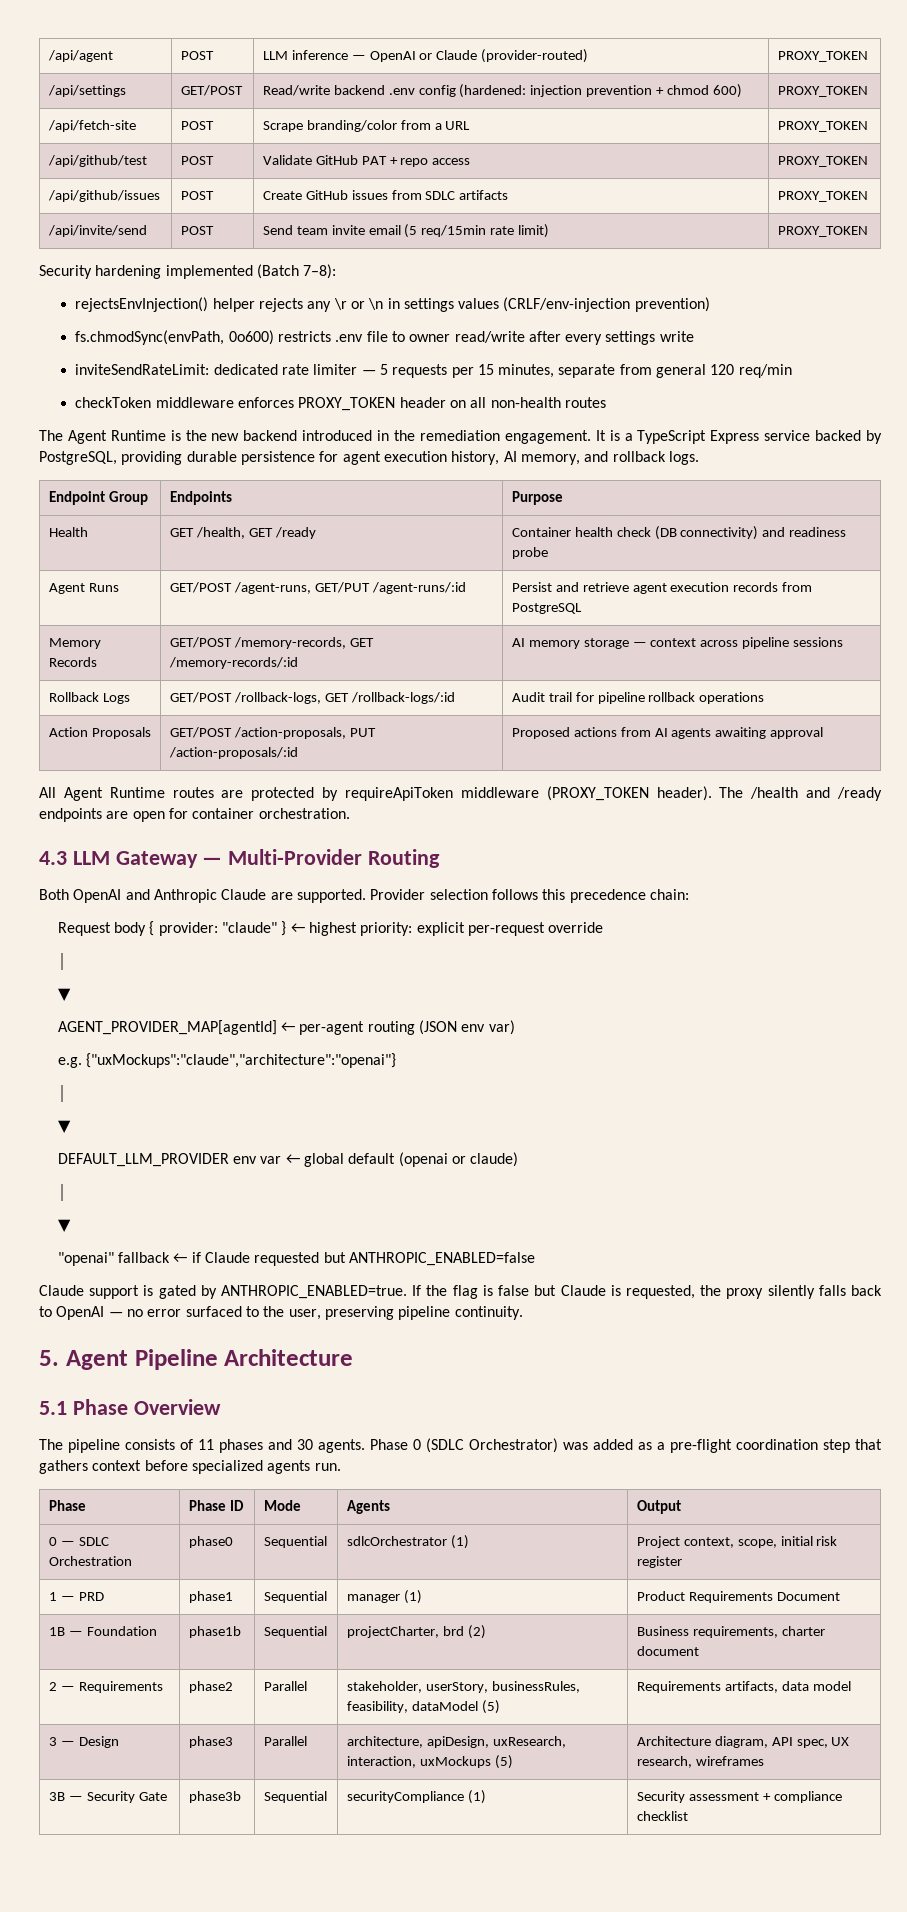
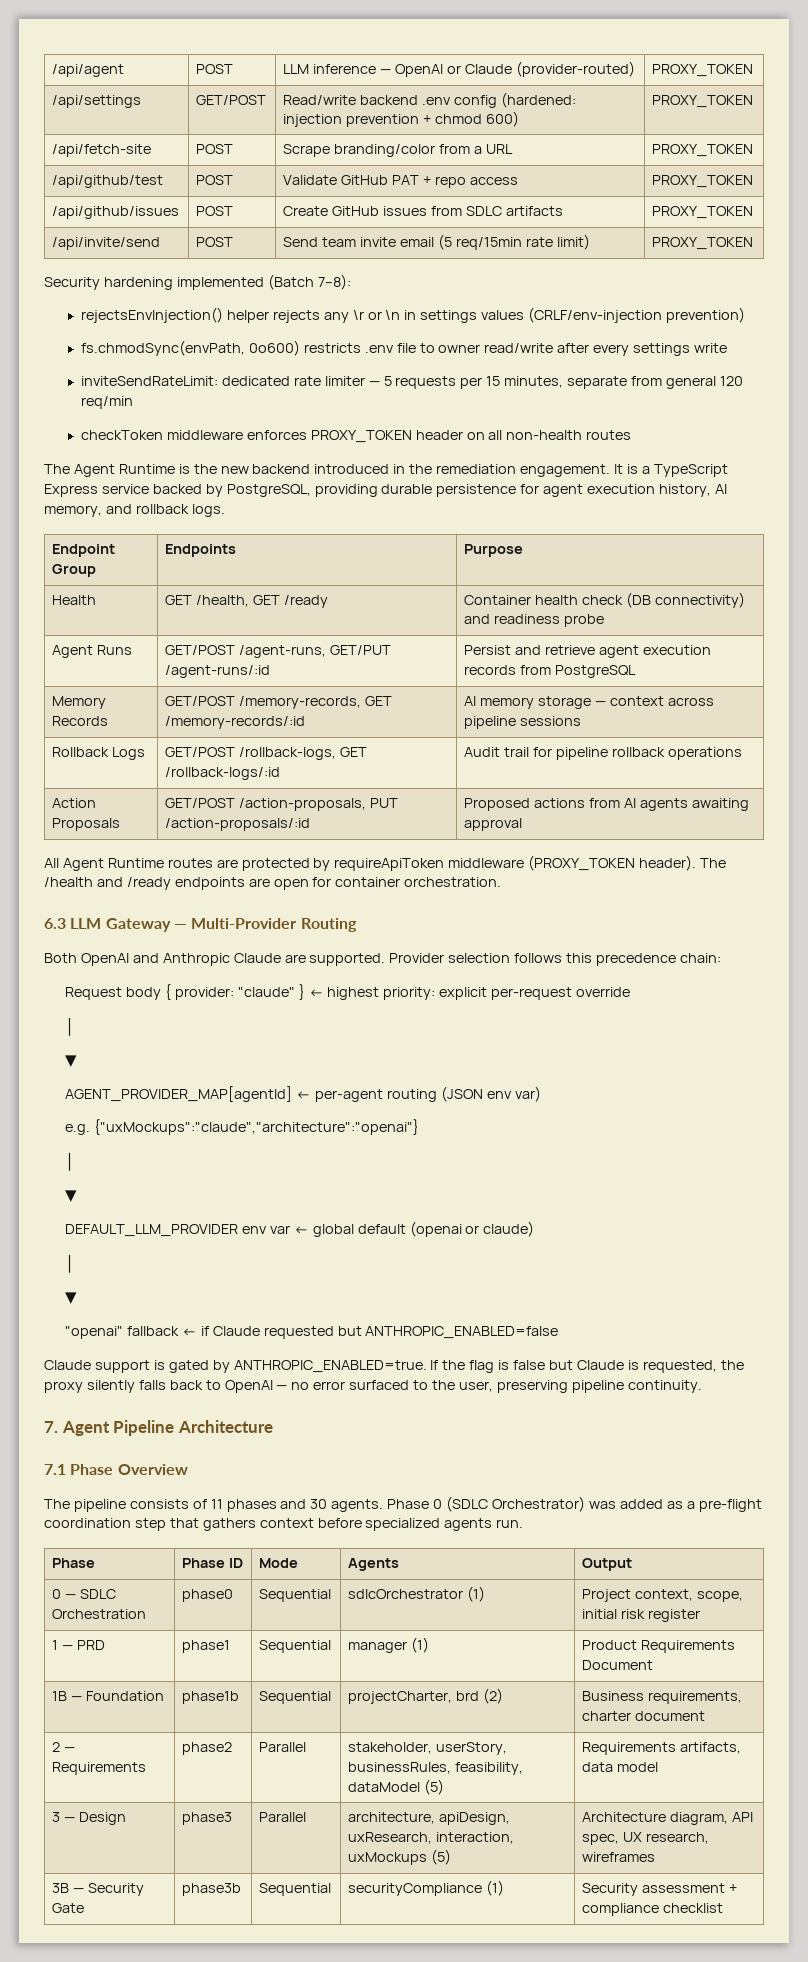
- 4.3 LLM Gateway — Multi-Provider Routing
+ 6.3 LLM Gateway — Multi-Provider Routing
- 5. Agent Pipeline Architecture
+ 7. Agent Pipeline Architecture
- 5.1 Phase Overview
+ 7.1 Phase Overview

